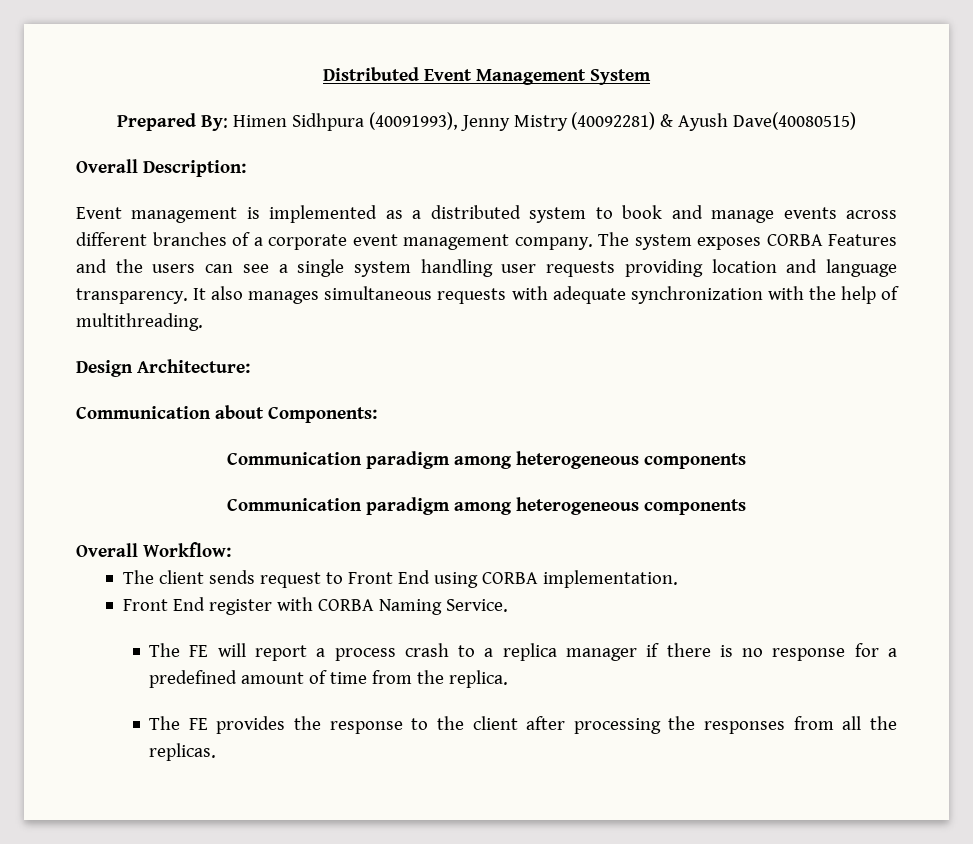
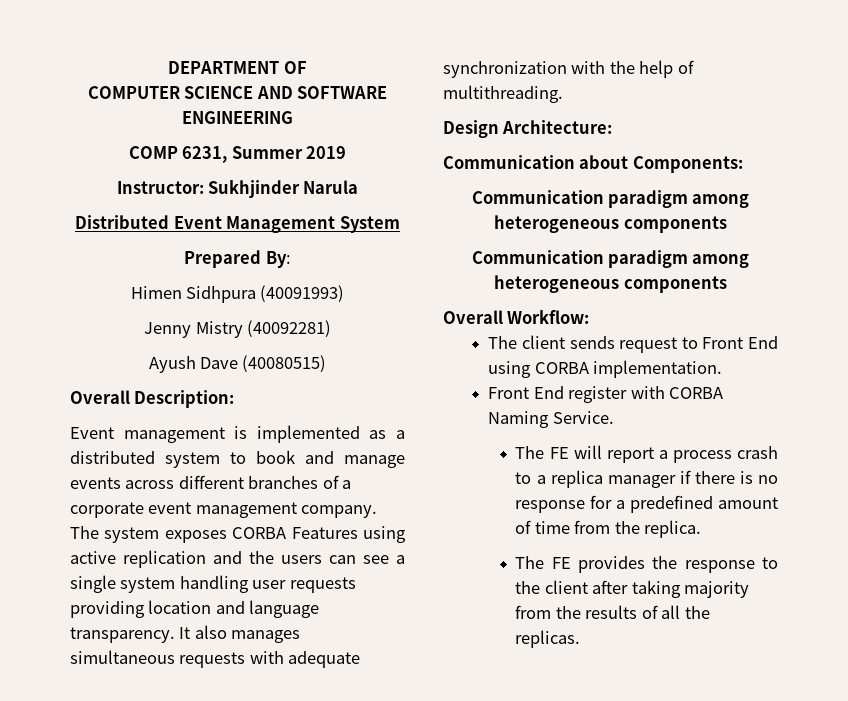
+ DEPARTMENT OF
+ COMPUTER SCIENCE AND SOFTWARE ENGINEERING
+ COMP 6231, Summer 2019
+ Instructor: Sukhjinder Narula
- Prepared By: Himen Sidhpura (40091993), Jenny Mistry (40092281) & Ayush Dave(40080515)
+ Prepared By:
+ Himen Sidhpura (40091993)
+ Jenny Mistry (40092281)
+ Ayush Dave (40080515)
- The system exposes CORBA Features and the users can see a single system handling user requests providing location and language transparency.
+ The system exposes CORBA Features using active replication and the users can see a single system handling user requests providing location and language transparency.
- The FE provides the response to the client after processing the responses from all the replicas.
+ The FE provides the response to the client after taking majority from the results of all the replicas.

